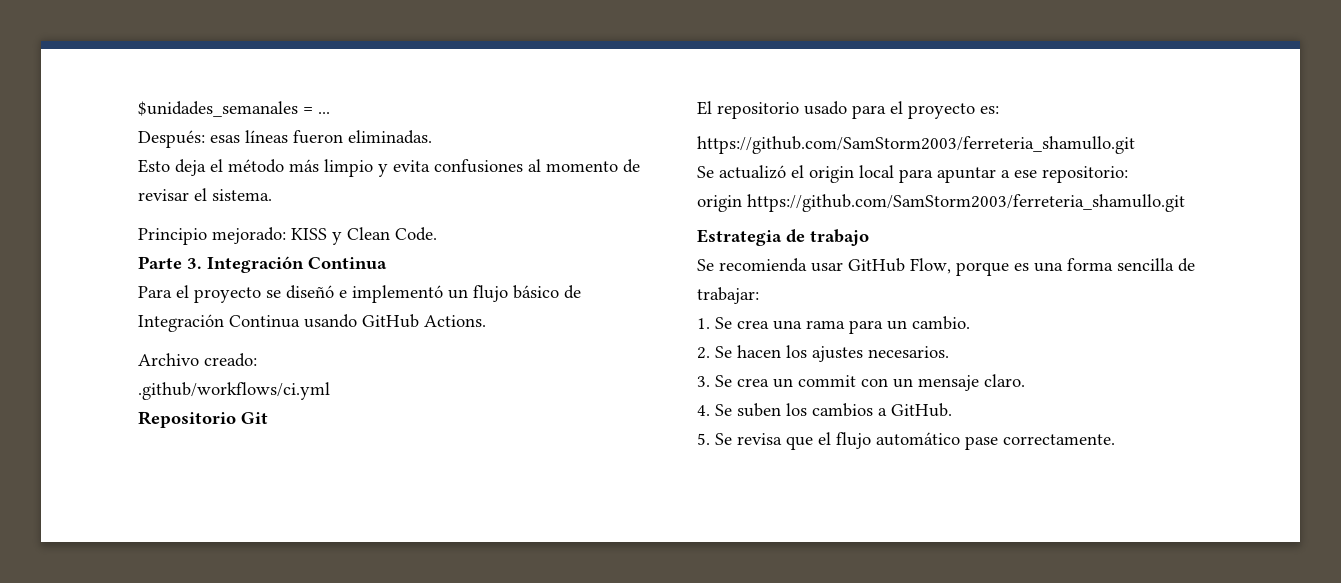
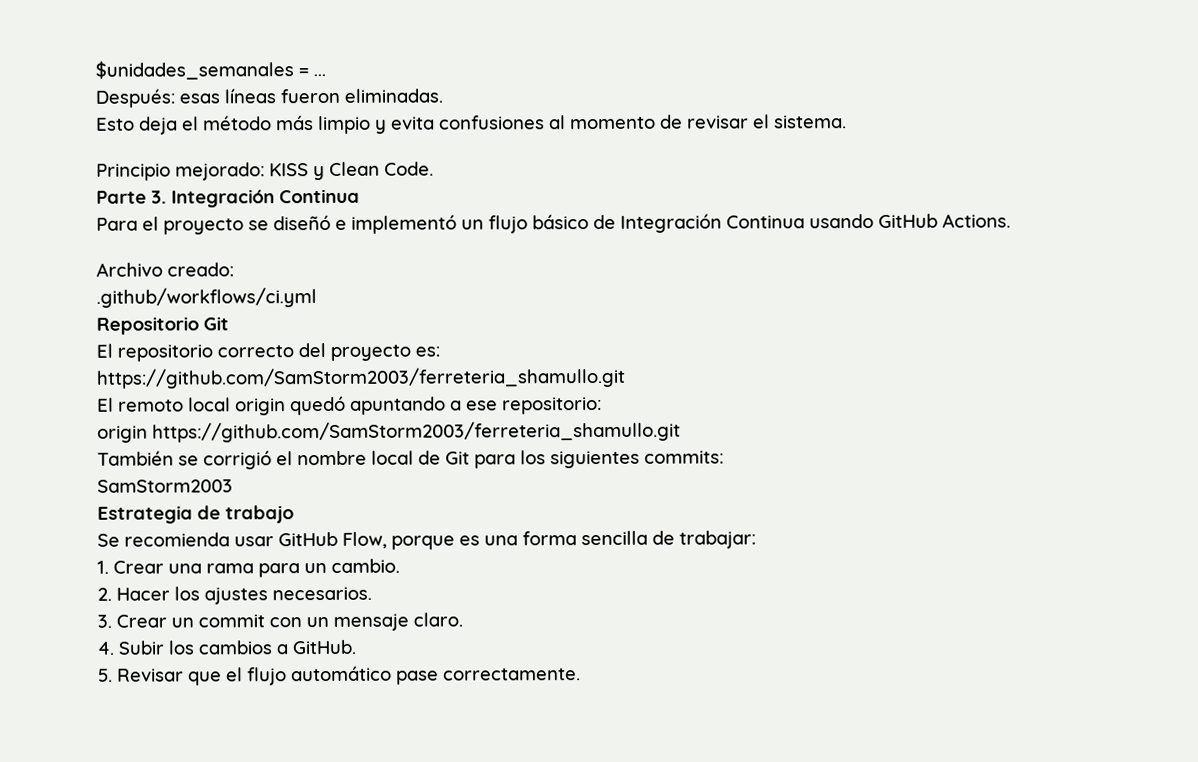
- El repositorio usado para el proyecto es:
+ El repositorio correcto del proyecto es:
- Se actualizó el origin local para apuntar a ese repositorio:
+ El remoto local origin quedó apuntando a ese repositorio:
+ También se corrigió el nombre local de Git para los siguientes commits:
+ SamStorm2003
- 1. Se crea una rama para un cambio.
+ 1. Crear una rama para un cambio.
- 2. Se hacen los ajustes necesarios.
+ 2. Hacer los ajustes necesarios.
- 3. Se crea un commit con un mensaje claro.
+ 3. Crear un commit con un mensaje claro.
- 4. Se suben los cambios a GitHub.
+ 4. Subir los cambios a GitHub.
- 5. Se revisa que el flujo automático pase correctamente.
+ 5. Revisar que el flujo automático pase correctamente.

